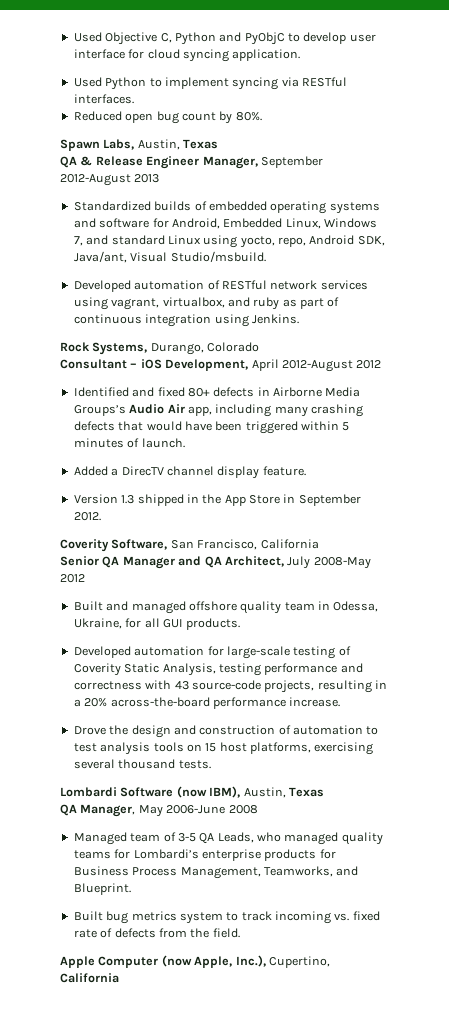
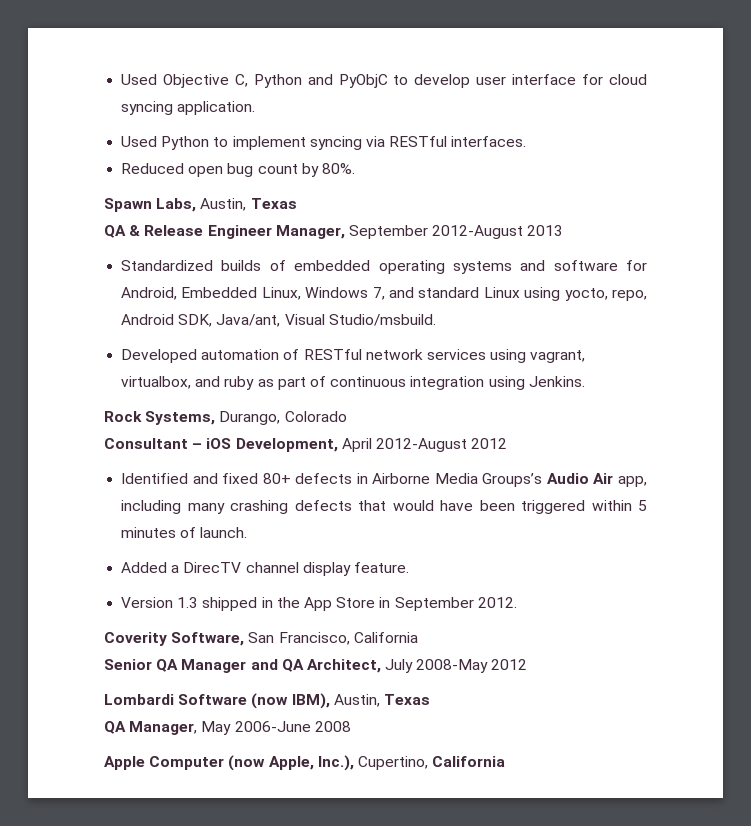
- Built and managed offshore quality team in Odessa, Ukraine, for all GUI products.
- Developed automation for large-scale testing of Coverity Static Analysis, testing performance and correctness with 43 source-code projects, resulting in a 20% across-the-board performance increase.
- Drove the design and construction of automation to test analysis tools on 15 host platforms, exercising several thousand tests.
- Managed team of 3-5 QA Leads, who managed quality teams for Lombardi’s enterprise products for Business Process Management, Teamworks, and Blueprint.
- Built bug metrics system to track incoming vs. fixed rate of defects from the field.

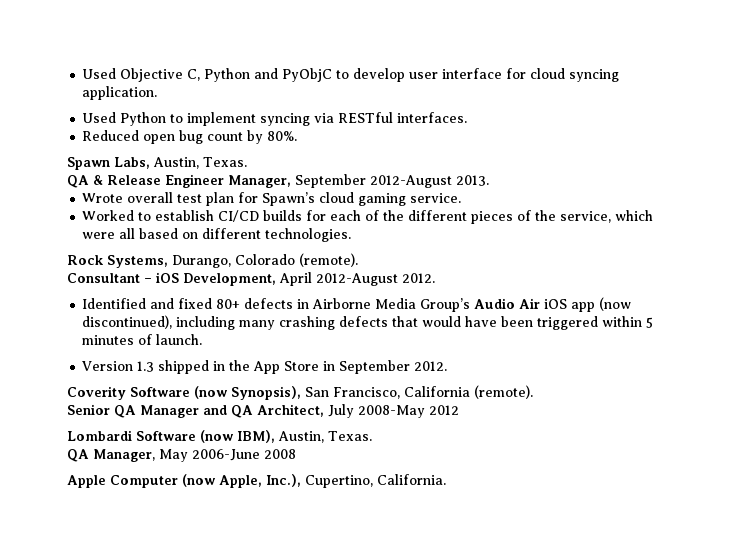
- Spawn Labs, Austin, Texas
+ Spawn Labs, Austin, Texas.
- QA & Release Engineer Manager, September 2012-August 2013
- Standardized builds of embedded operating systems and software for Android, Embedded Linux, Windows 7, and standard Linux using yocto, repo, Android SDK, Java/ant, Visual Studio/msbuild.
- Developed automation of RESTful network services using vagrant, virtualbox, and ruby as part of continuous integration using Jenkins.
+ QA & Release Engineer Manager, September 2012-August 2013.
+ Wrote overall test plan for Spawn’s cloud gaming service.
+ Worked to establish CI/CD builds for each of the different pieces of the service, which were all based on different technologies.
- Rock Systems, Durango, Colorado
+ Rock Systems, Durango, Colorado (remote).
- Consultant – iOS Development, April 2012-August 2012
+ Consultant – iOS Development, April 2012-August 2012.
- Identified and fixed 80+ defects in Airborne Media Groups’s Audio Air app, including many crashing defects that would have been triggered within 5 minutes of launch.
+ Identified and fixed 80+ defects in Airborne Media Group’s Audio Air iOS app (now discontinued), including many crashing defects that would have been triggered within 5 minutes of launch.
- Added a DirecTV channel display feature.
- Coverity Software, San Francisco, California
+ Coverity Software (now Synopsis), San Francisco, California (remote).
- Lombardi Software (now IBM), Austin, Texas
+ Lombardi Software (now IBM), Austin, Texas.
- Apple Computer (now Apple, Inc.), Cupertino, California
+ Apple Computer (now Apple, Inc.), Cupertino, California.

